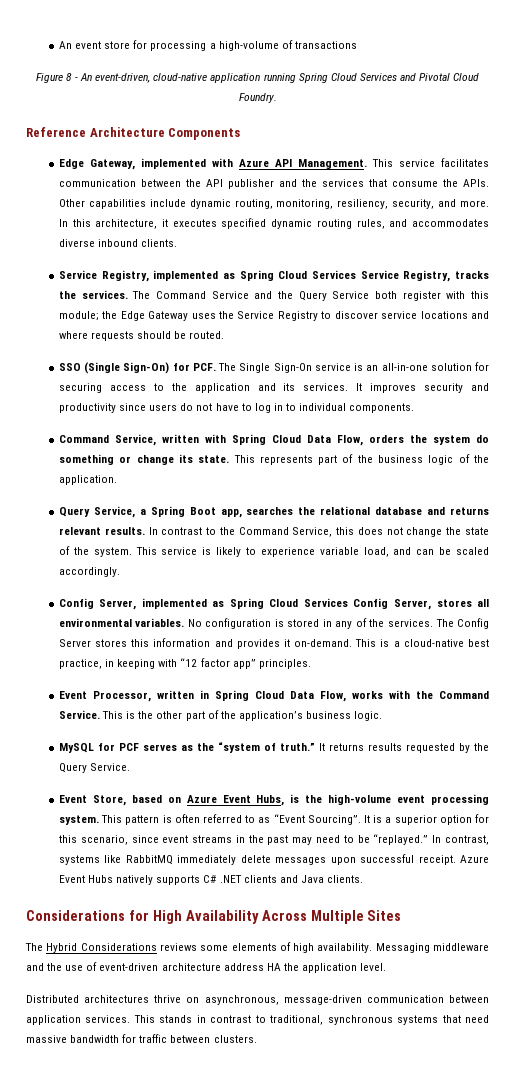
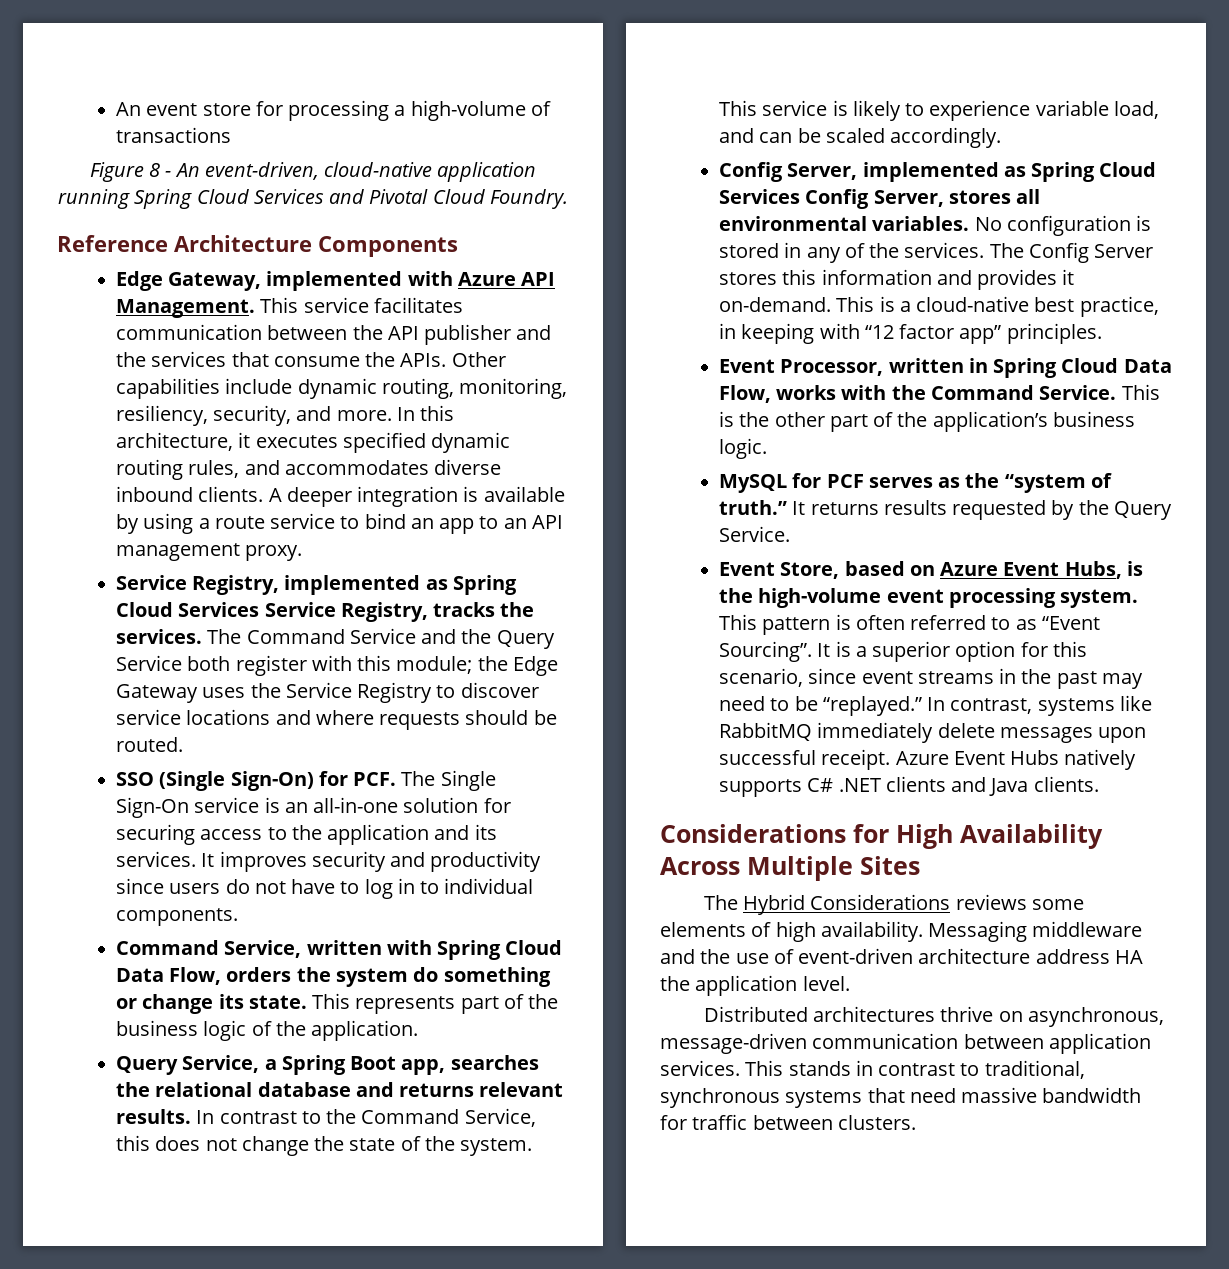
+ A deeper integration is available by using a route service to bind an app to an API management proxy.

